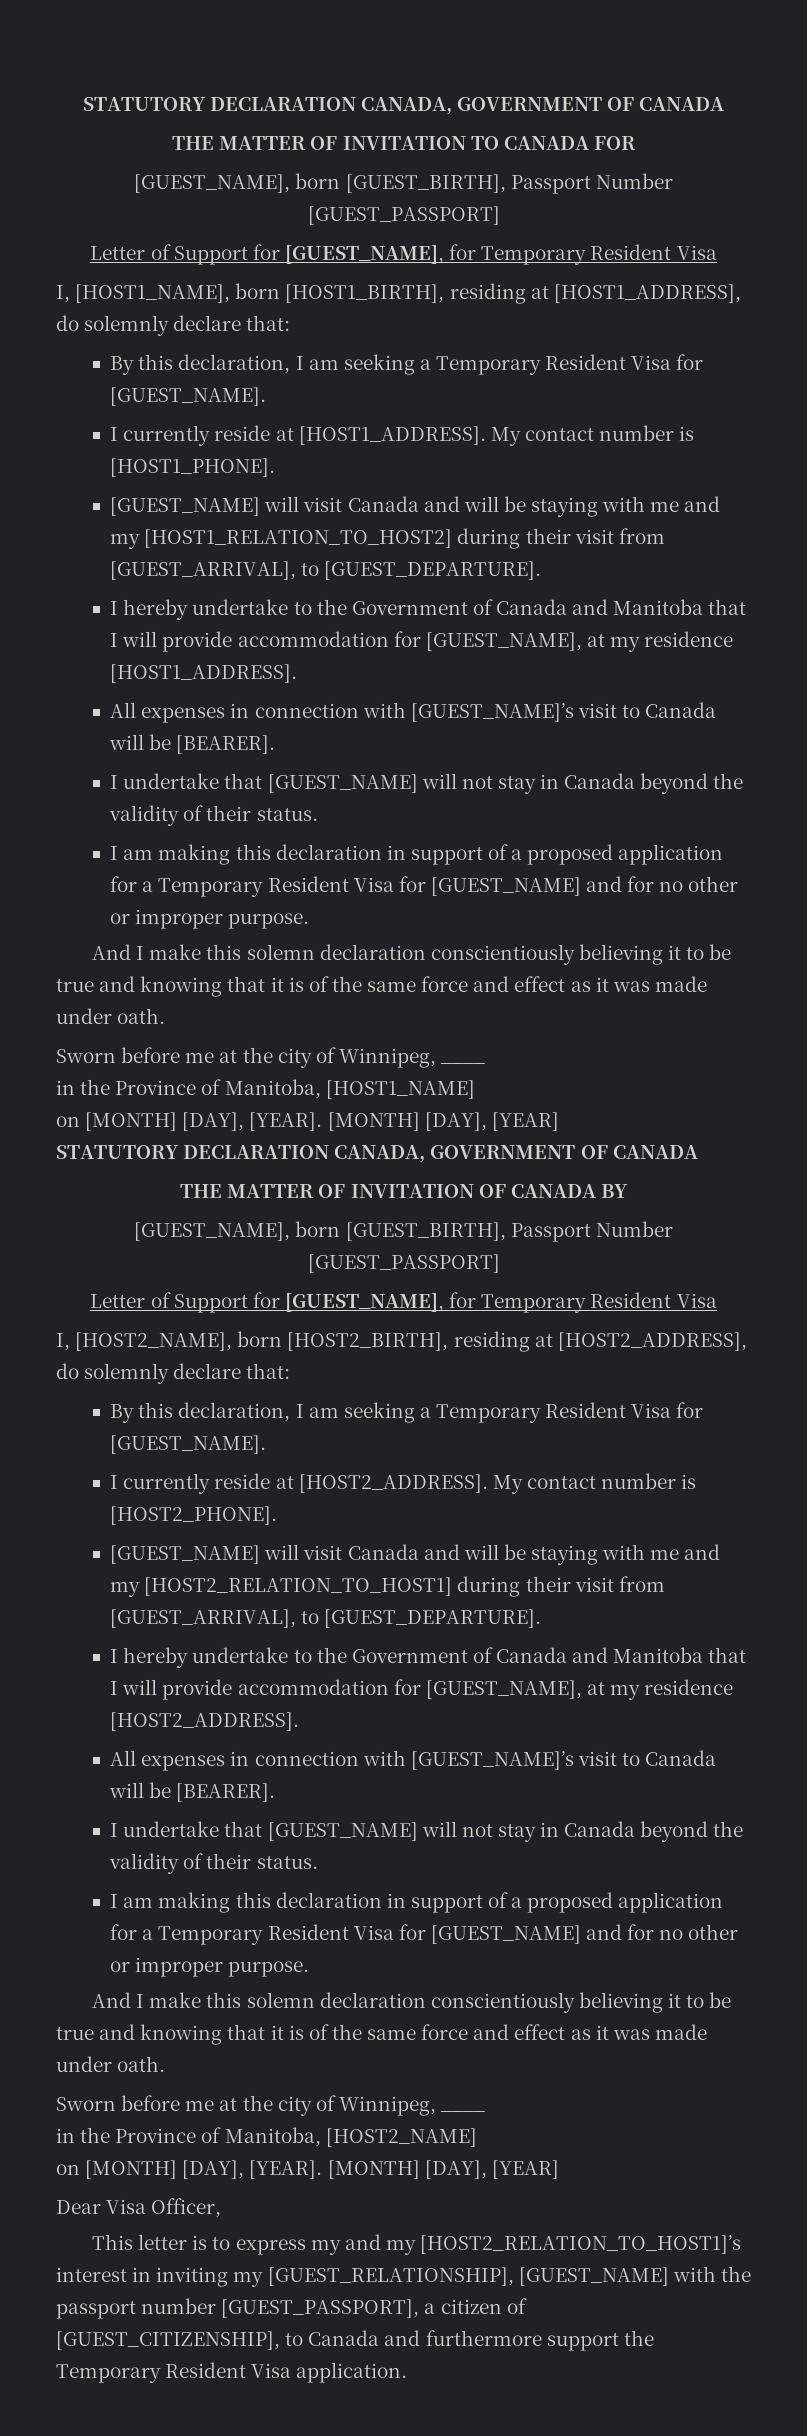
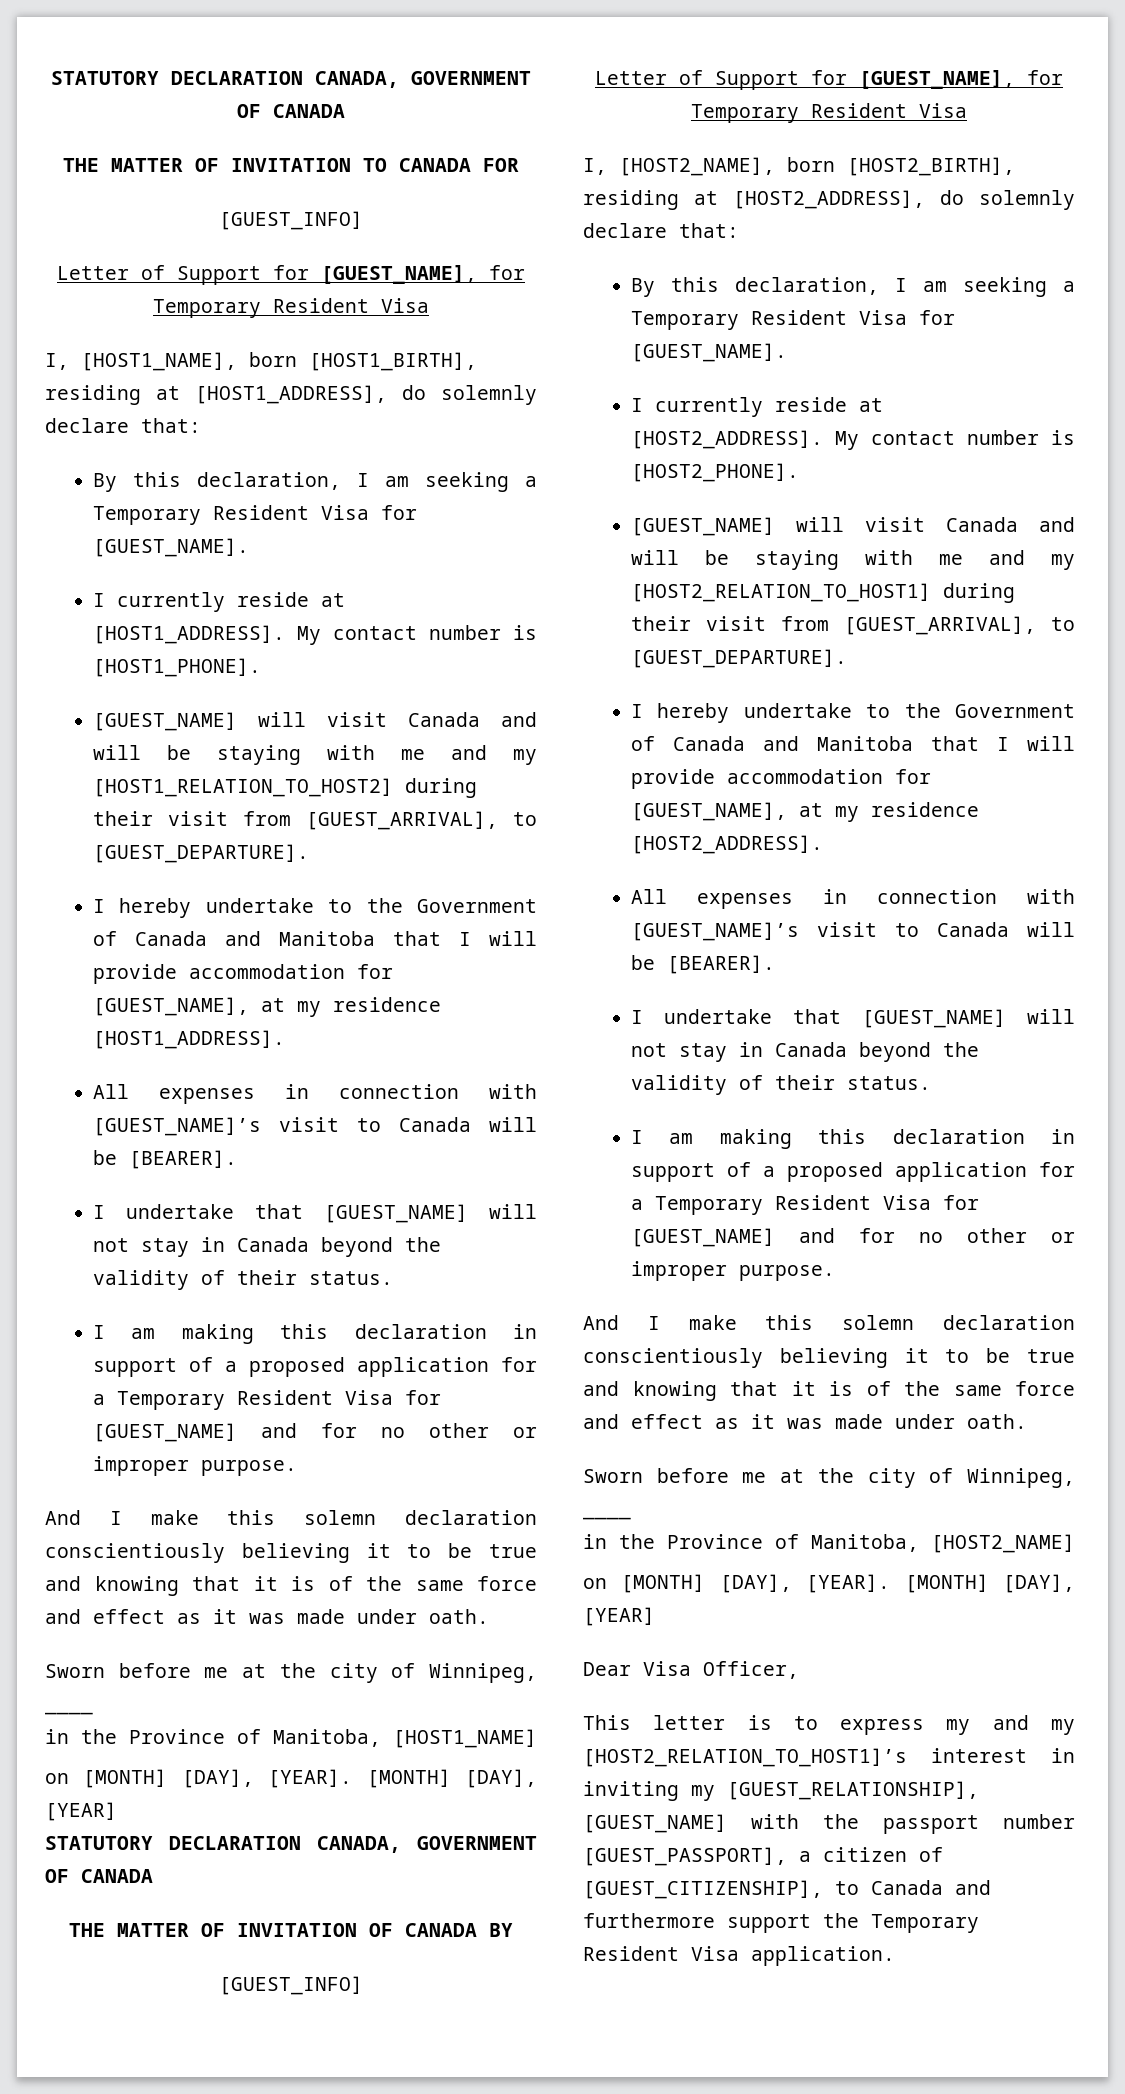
  THE MATTER OF INVITATION TO CANADA FOR
- [GUEST_NAME], born [GUEST_BIRTH], Passport Number [GUEST_PASSPORT]
+ [GUEST_INFO]
  THE MATTER OF INVITATION OF CANADA BY
- [GUEST_NAME], born [GUEST_BIRTH], Passport Number [GUEST_PASSPORT]
+ [GUEST_INFO]

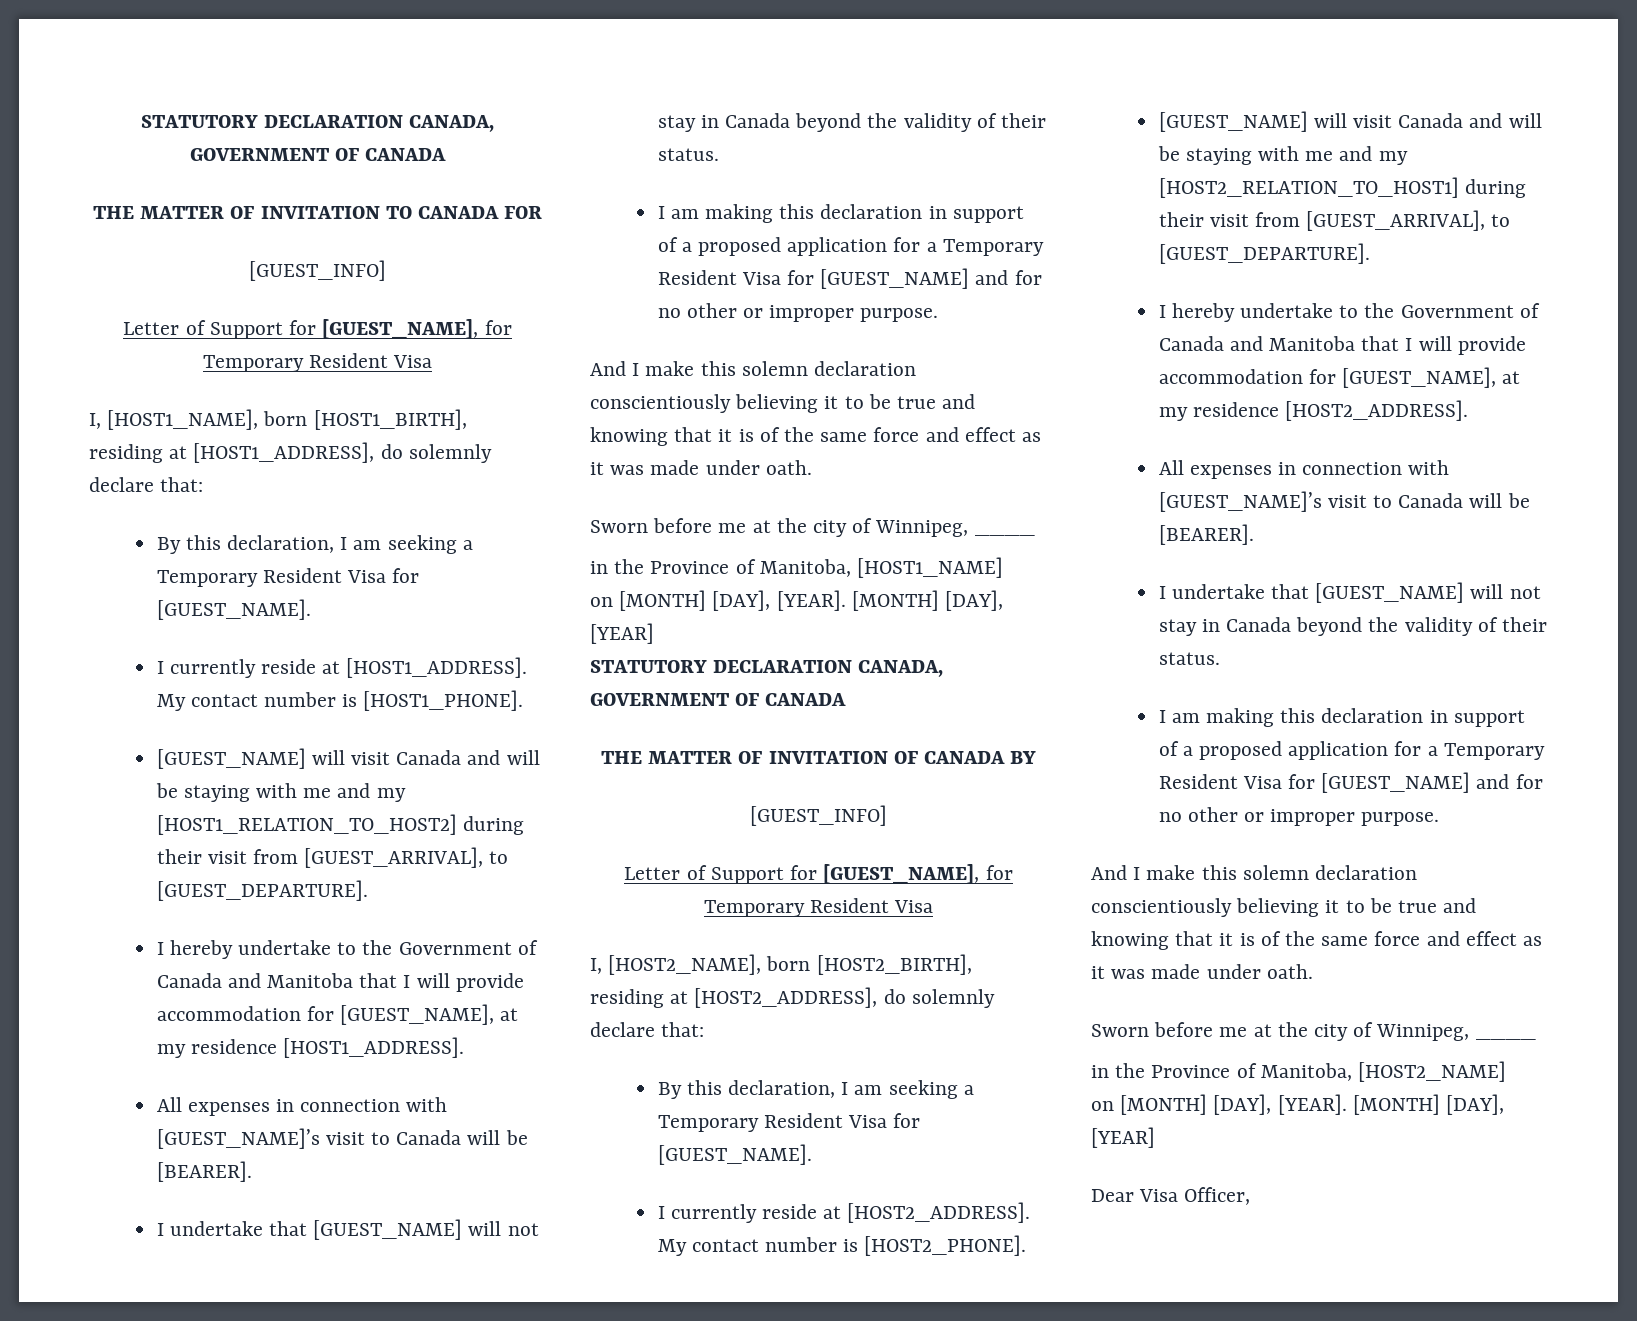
- This letter is to express my and my [HOST2_RELATION_TO_HOST1]’s interest in inviting my [GUEST_RELATIONSHIP], [GUEST_NAME] with the passport number [GUEST_PASSPORT], a citizen of [GUEST_CITIZENSHIP], to Canada and furthermore support the Temporary Resident Visa application.

